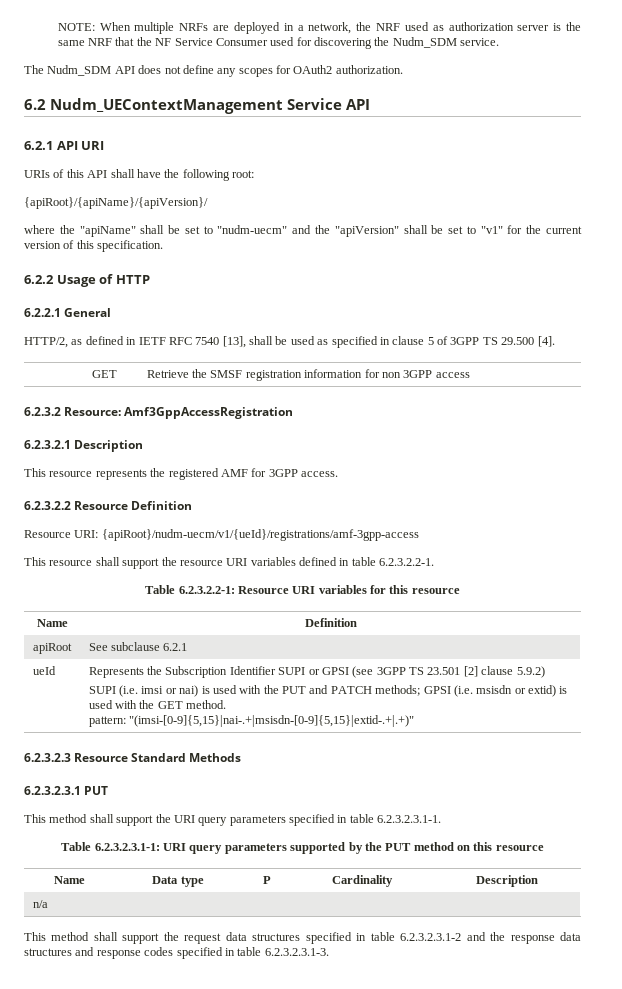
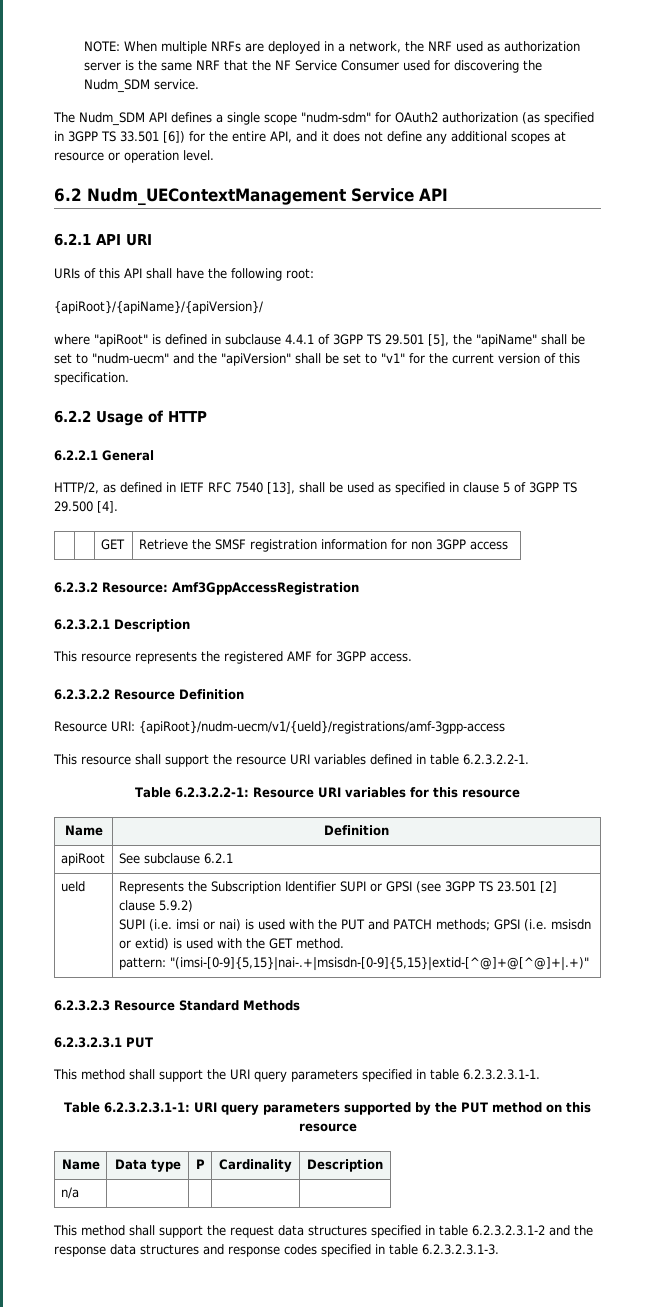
- The Nudm_SDM API does not define any scopes for OAuth2 authorization.
+ The Nudm_SDM API defines a single scope "nudm-sdm" for OAuth2 authorization (as specified in 3GPP TS 33.501 [6]) for the entire API, and it does not define any additional scopes at resource or operation level.
- where the "apiName" shall be set to "nudm-uecm" and the "apiVersion" shall be set to "v1" for the current version of this specification.
+ where "apiRoot" is defined in subclause 4.4.1 of 3GPP TS 29.501 [5], the "apiName" shall be set to "nudm-uecm" and the "apiVersion" shall be set to "v1" for the current version of this specification.
- pattern: "(imsi-[0-9]{5,15}|nai-.+|msisdn-[0-9]{5,15}|extid-.+|.+)"
+ pattern: "(imsi-[0-9]{5,15}|nai-.+|msisdn-[0-9]{5,15}|extid-[^@]+@[^@]+|.+)"

